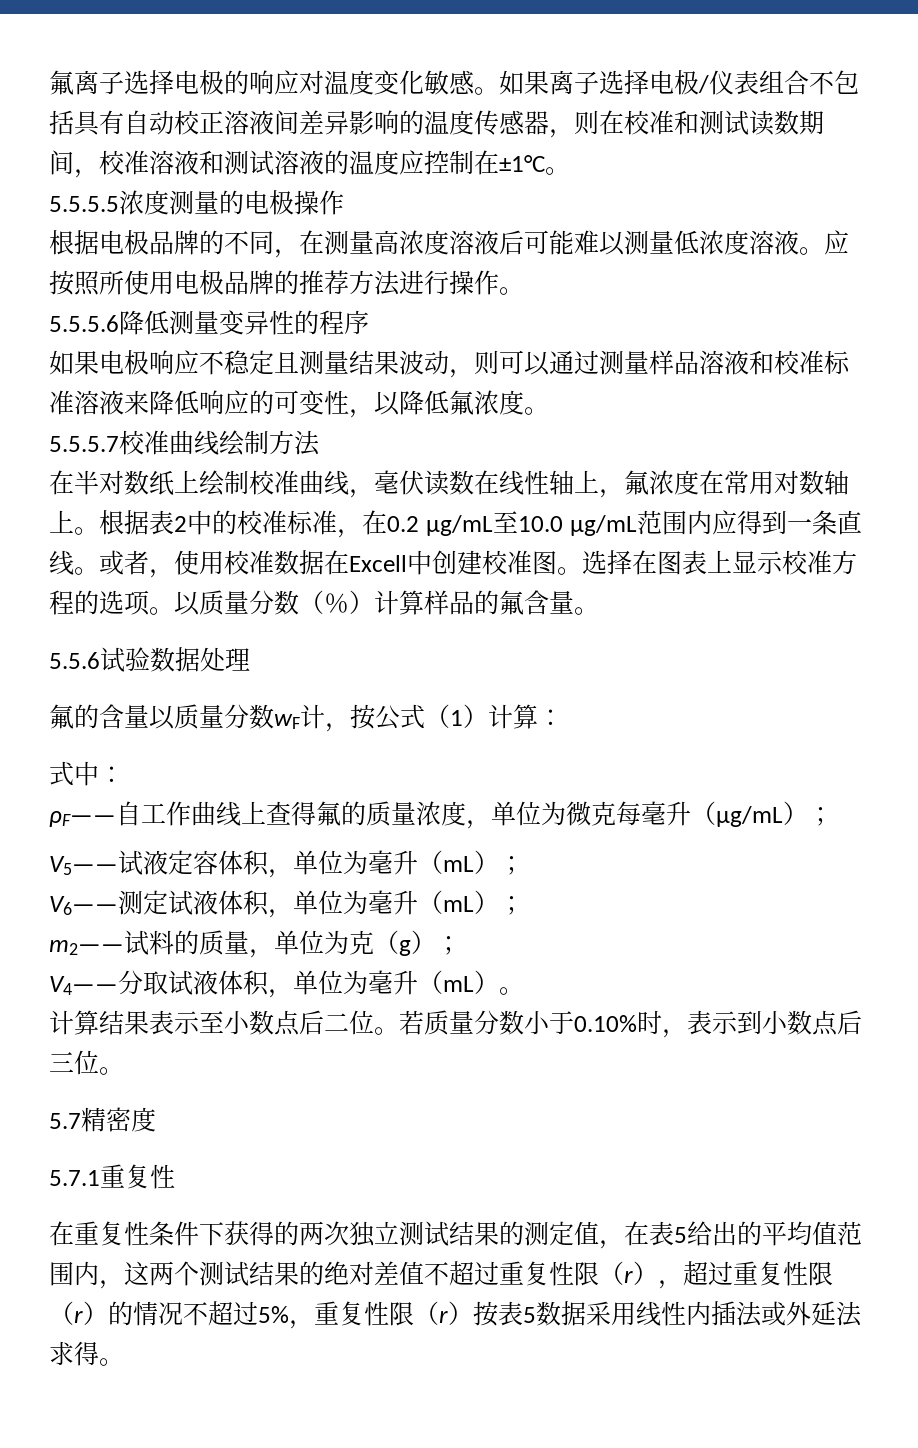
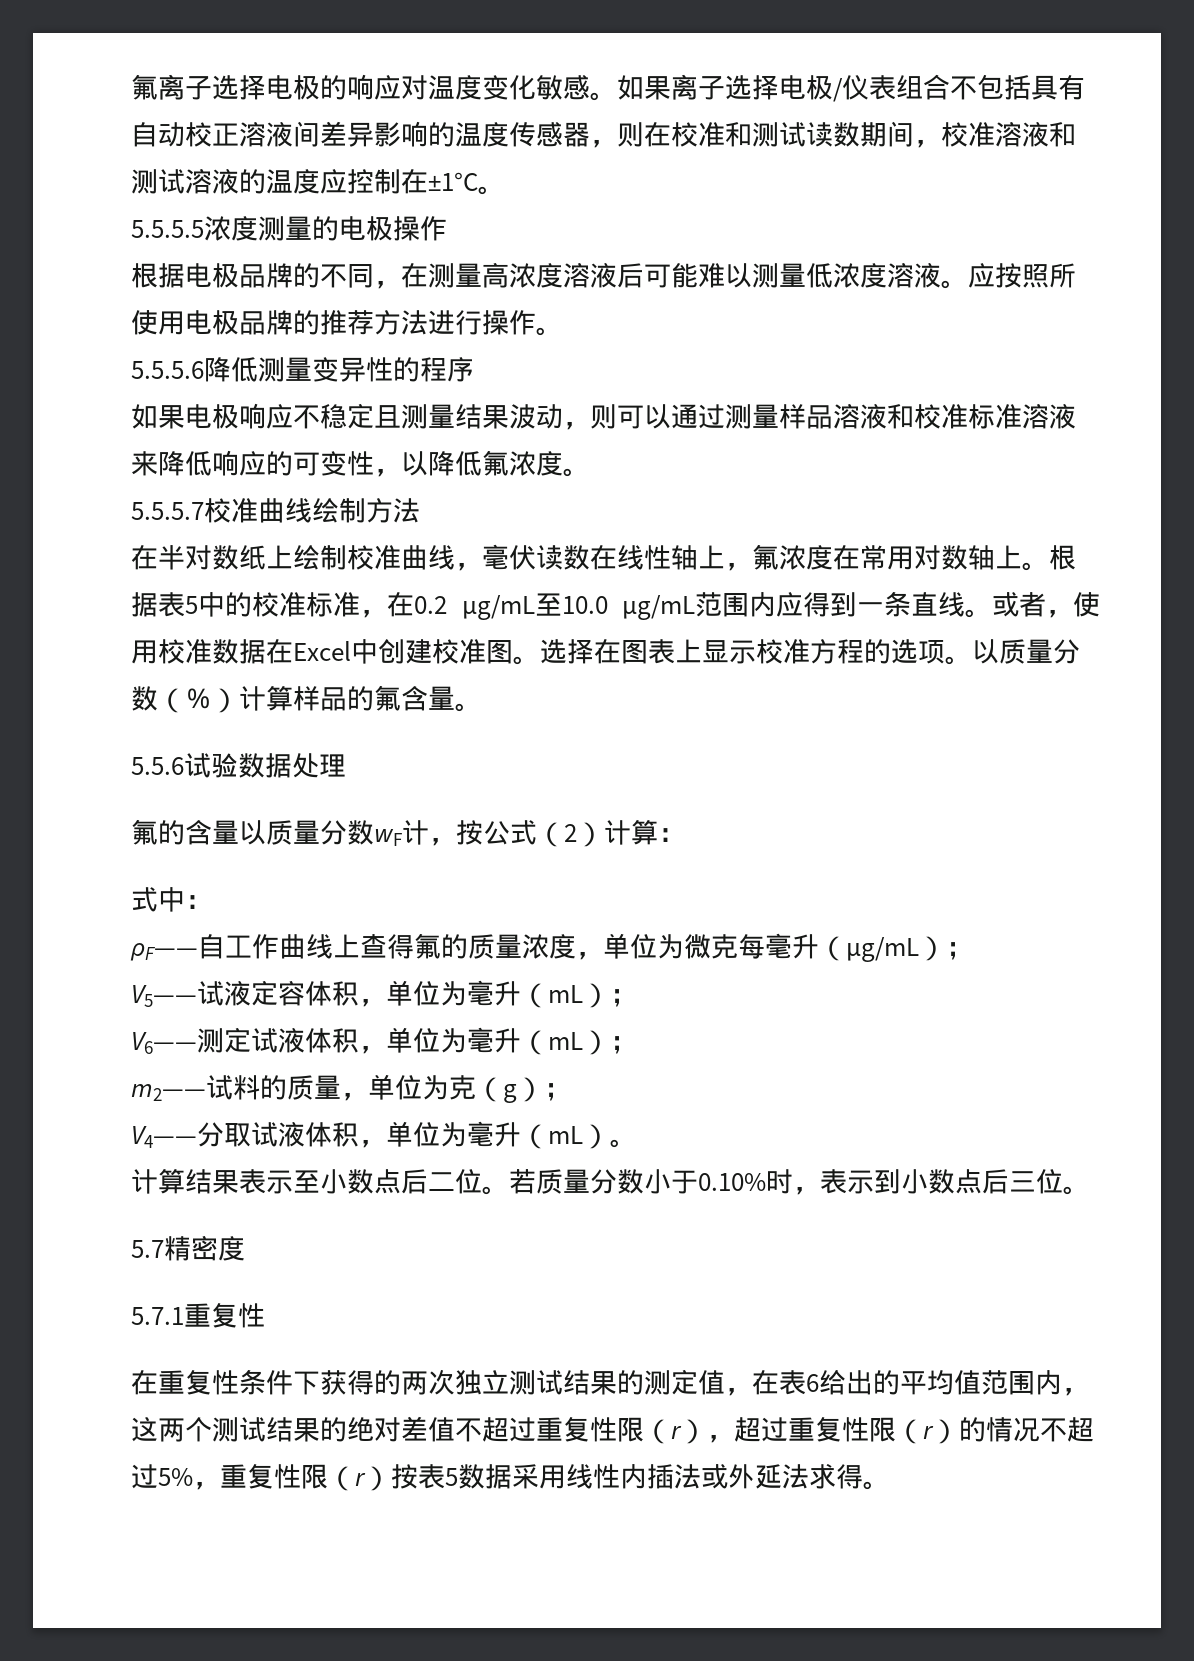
- 根据表2中的校准标准，在0.2 μg/mL至10.0 μg/mL范围内应得到一条直线。
+ 根据表5中的校准标准，在0.2 μg/mL至10.0 μg/mL范围内应得到一条直线。
- 或者，使用校准数据在Excell中创建校准图。
+ 或者，使用校准数据在Excel中创建校准图。
- 氟的含量以质量分数wF计，按公式（1）计算：
+ 氟的含量以质量分数wF计，按公式（2）计算：
- 在重复性条件下获得的两次独立测试结果的测定值，在表5给出的平均值范围内，这两个测试结果的绝对差值不超过重复性限（r），超过重复性限（r）的情况不超过5%，重复性限（r）按表5数据采用线性内插法或外延法求得。
+ 在重复性条件下获得的两次独立测试结果的测定值，在表6给出的平均值范围内，这两个测试结果的绝对差值不超过重复性限（r），超过重复性限（r）的情况不超过5%，重复性限（r）按表5数据采用线性内插法或外延法求得。

